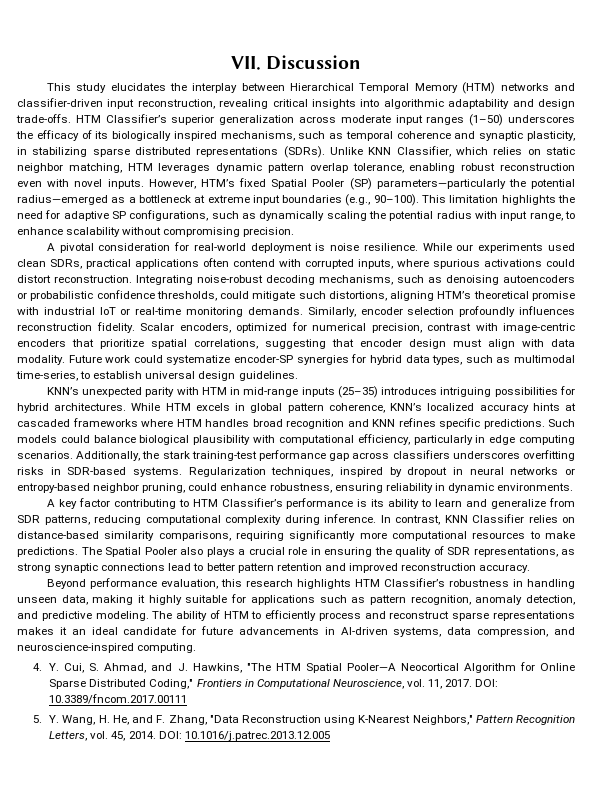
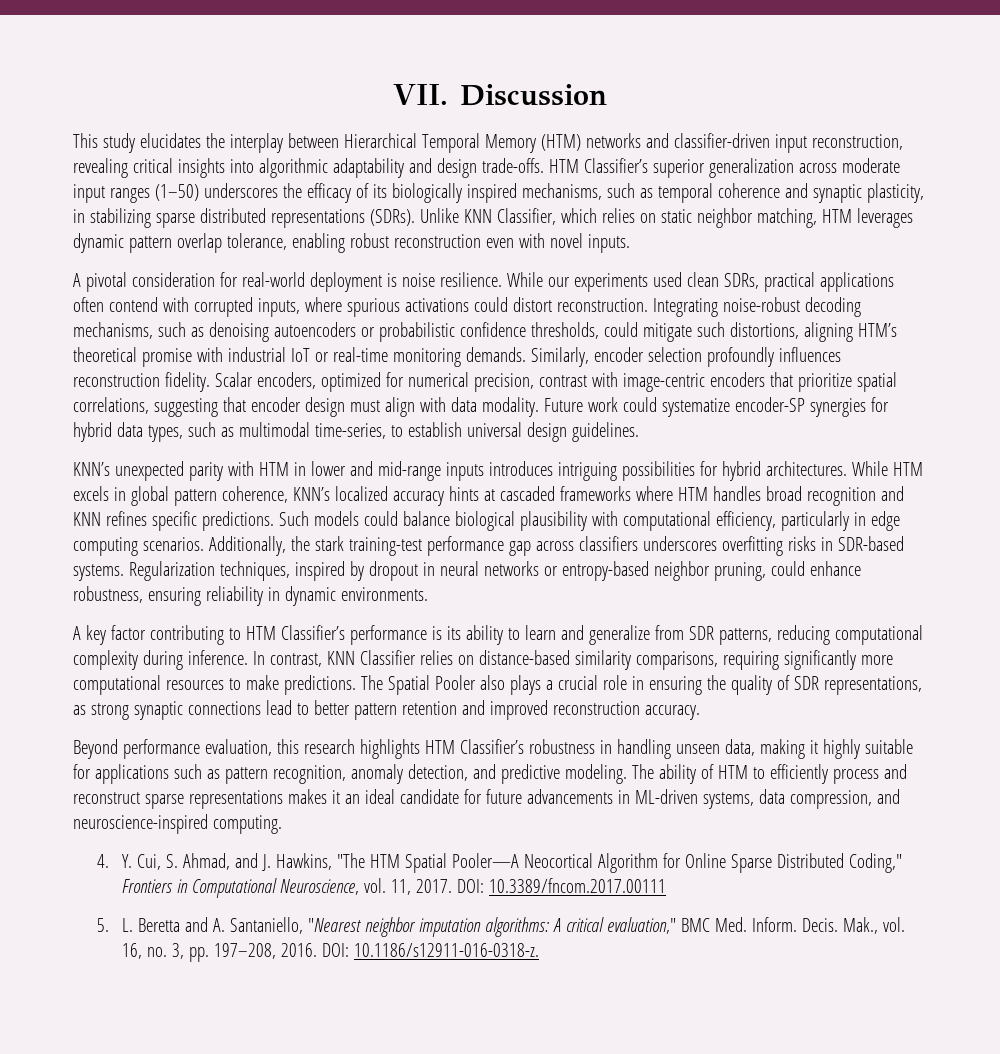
- However, HTM’s fixed Spatial Pooler (SP) parameters—particularly the potential radius—emerged as a bottleneck at extreme input boundaries (e.g., 90–100). This limitation highlights the need for adaptive SP configurations, such as dynamically scaling the potential radius with input range, to enhance scalability without compromising precision.
- KNN’s unexpected parity with HTM in mid-range inputs (25–35) introduces intriguing possibilities for hybrid architectures.
+ KNN’s unexpected parity with HTM in lower and mid-range inputs introduces intriguing possibilities for hybrid architectures.
- The ability of HTM to efficiently process and reconstruct sparse representations makes it an ideal candidate for future advancements in AI-driven systems, data compression, and neuroscience-inspired computing.
+ The ability of HTM to efficiently process and reconstruct sparse representations makes it an ideal candidate for future advancements in ML-driven systems, data compression, and neuroscience-inspired computing.
- 5. Y. Wang, H. He, and F. Zhang, "Data Reconstruction using K-Nearest Neighbors," Pattern Recognition Letters, vol. 45, 2014. DOI: 10.1016/j.patrec.2013.12.005
+ 5. L. Beretta and A. Santaniello, "Nearest neighbor imputation algorithms: A critical evaluation," BMC Med. Inform. Decis. Mak., vol. 16, no. 3, pp. 197–208, 2016. DOI: 10.1186/s12911-016-0318-z.

